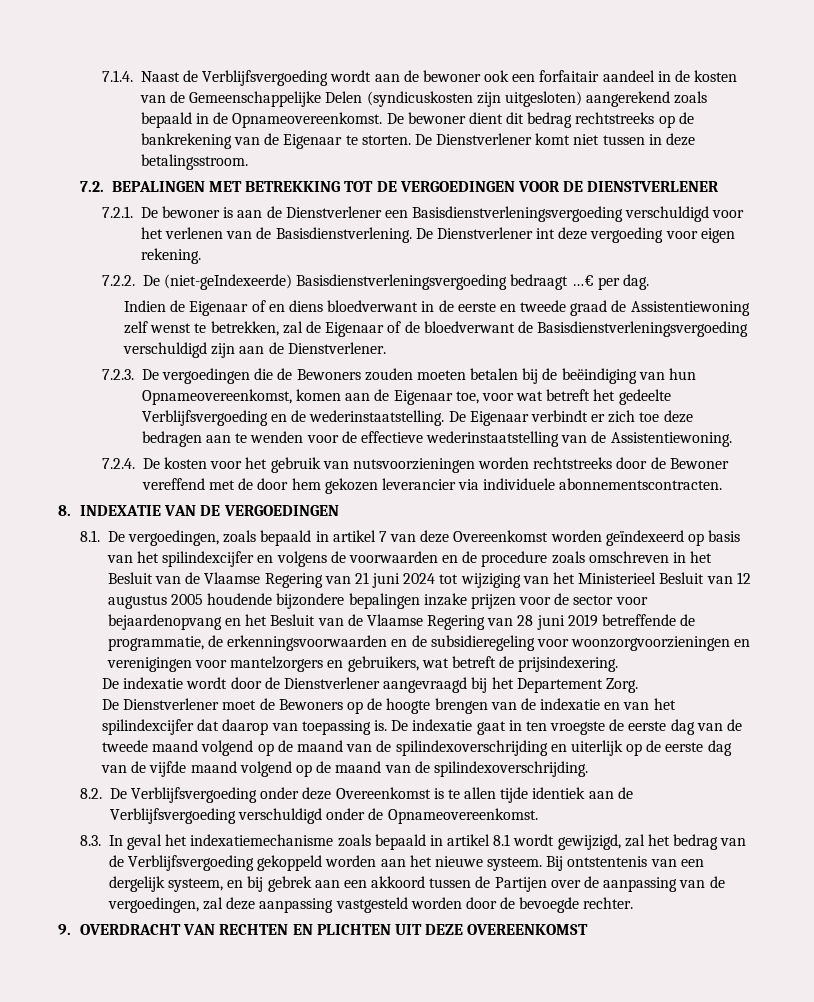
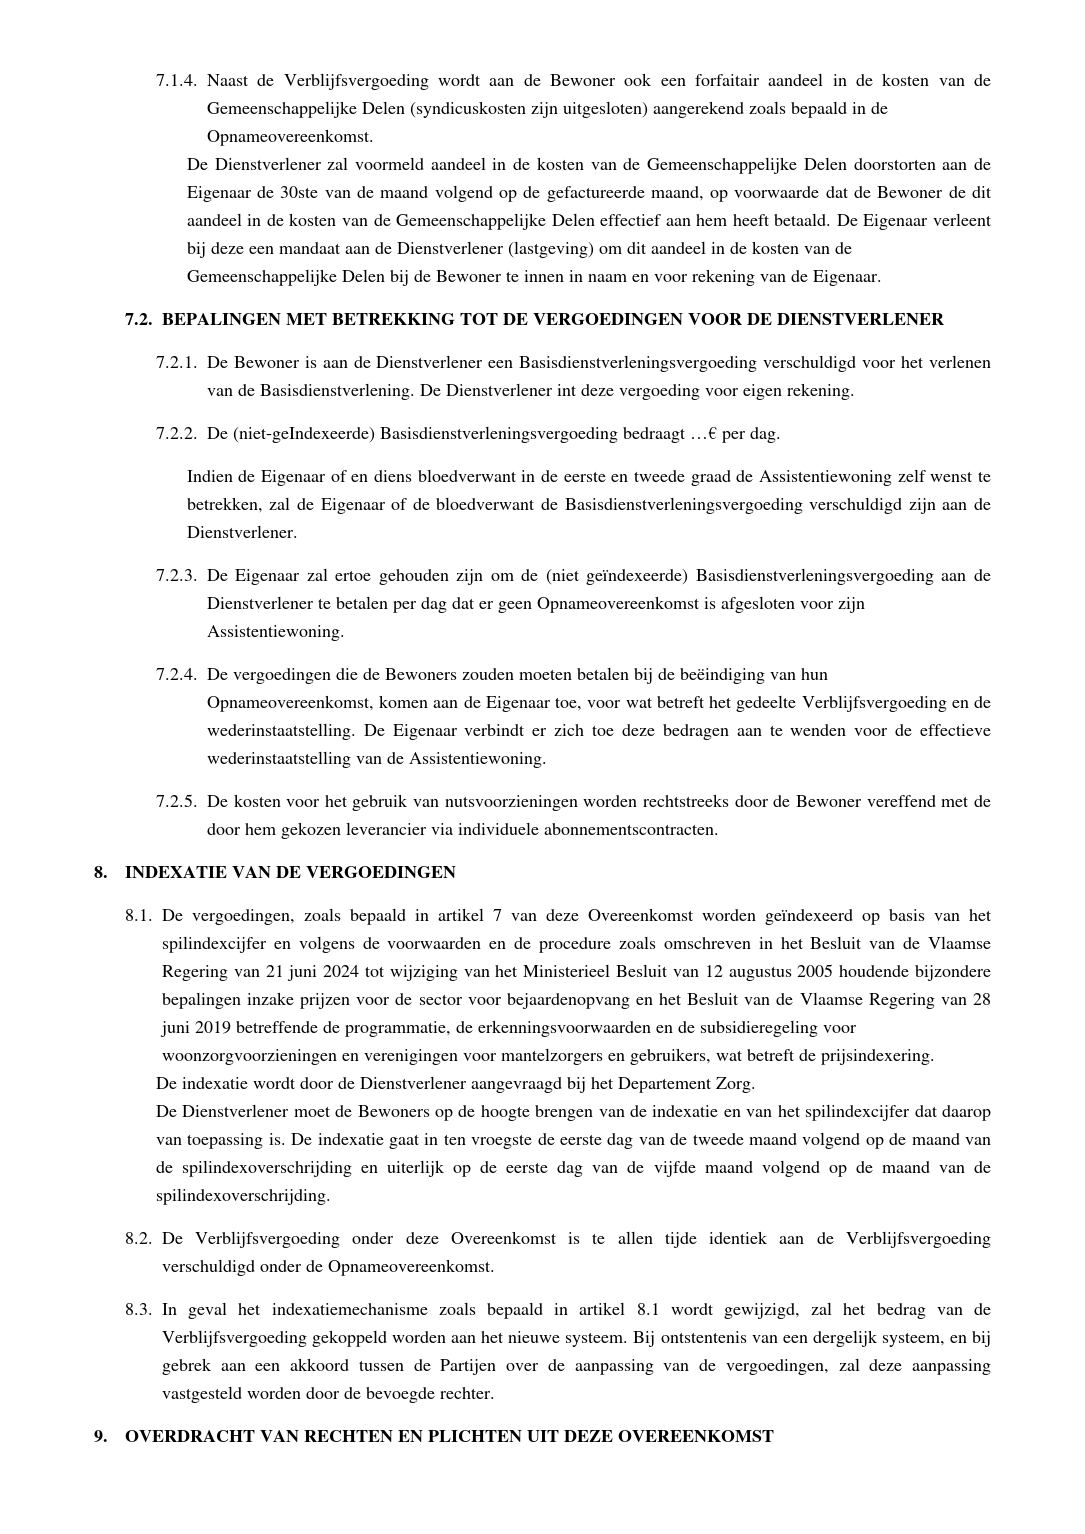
- 7.1.4. Naast de Verblijfsvergoeding wordt aan de bewoner ook een forfaitair aandeel in de kosten van de Gemeenschappelijke Delen (syndicuskosten zijn uitgesloten) aangerekend zoals bepaald in de Opnameovereenkomst. De bewoner dient dit bedrag rechtstreeks op de bankrekening van de Eigenaar te storten. De Dienstverlener komt niet tussen in deze betalingsstroom.
+ 7.1.4. Naast de Verblijfsvergoeding wordt aan de Bewoner ook een forfaitair aandeel in de kosten van de Gemeenschappelijke Delen (syndicuskosten zijn uitgesloten) aangerekend zoals bepaald in de Opnameovereenkomst.
+ De Dienstverlener zal voormeld aandeel in de kosten van de Gemeenschappelijke Delen doorstorten aan de Eigenaar de 30ste van de maand volgend op de gefactureerde maand, op voorwaarde dat de Bewoner de dit aandeel in de kosten van de Gemeenschappelijke Delen effectief aan hem heeft betaald. De Eigenaar verleent bij deze een mandaat aan de Dienstverlener (lastgeving) om dit aandeel in de kosten van de Gemeenschappelijke Delen bij de Bewoner te innen in naam en voor rekening van de Eigenaar.
- 7.2.1. De bewoner is aan de Dienstverlener een Basisdienstverleningsvergoeding verschuldigd voor het verlenen van de Basisdienstverlening.
+ 7.2.1. De Bewoner is aan de Dienstverlener een Basisdienstverleningsvergoeding verschuldigd voor het verlenen van de Basisdienstverlening.
- 7.2.3. De vergoedingen die de Bewoners zouden moeten betalen bij de beëindiging van hun Opnameovereenkomst, komen aan de Eigenaar toe, voor wat betreft het gedeelte Verblijfsvergoeding en de wederinstaatstelling.
+ 7.2.3. De Eigenaar zal ertoe gehouden zijn om de (niet geïndexeerde) Basisdienstverleningsvergoeding aan de Dienstverlener te betalen per dag dat er geen Opnameovereenkomst is afgesloten voor zijn Assistentiewoning.
+ 7.2.4. De vergoedingen die de Bewoners zouden moeten betalen bij de beëindiging van hun Opnameovereenkomst, komen aan de Eigenaar toe, voor wat betreft het gedeelte Verblijfsvergoeding en de wederinstaatstelling.
- 7.2.4. De kosten voor het gebruik van nutsvoorzieningen worden rechtstreeks door de Bewoner vereffend met de door hem gekozen leverancier via individuele abonnementscontracten.
+ 7.2.5. De kosten voor het gebruik van nutsvoorzieningen worden rechtstreeks door de Bewoner vereffend met de door hem gekozen leverancier via individuele abonnementscontracten.

